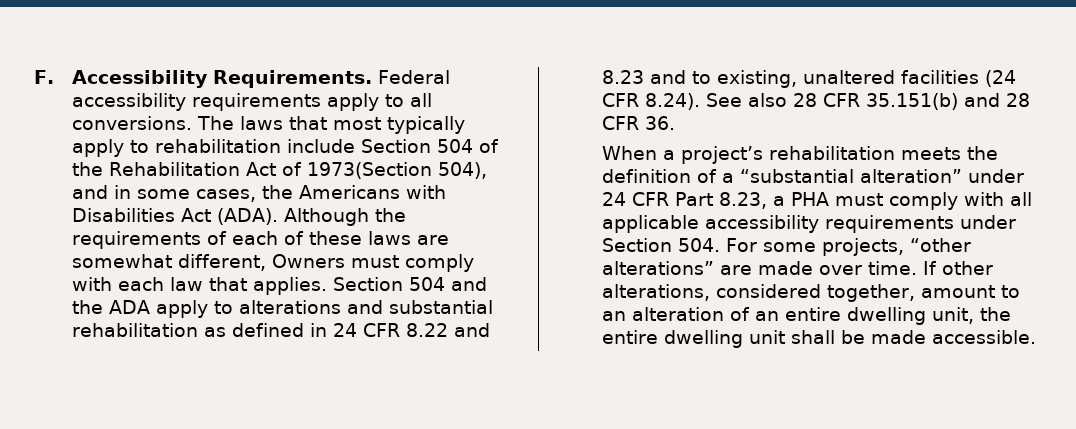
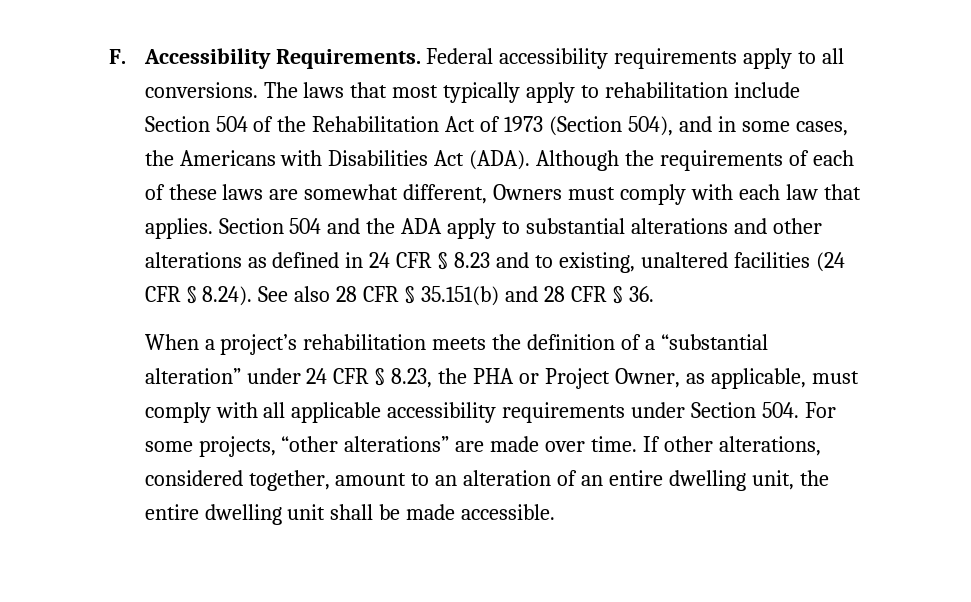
- The laws that most typically apply to rehabilitation include Section 504 of the Rehabilitation Act of 1973(Section 504), and in some cases, the Americans with Disabilities Act (ADA).
+ The laws that most typically apply to rehabilitation include Section 504 of the Rehabilitation Act of 1973 (Section 504), and in some cases, the Americans with Disabilities Act (ADA).
- Section 504 and the ADA apply to alterations and substantial rehabilitation as defined in 24 CFR 8.22 and 8.23 and to existing, unaltered facilities (24 CFR 8.24). See also 28 CFR 35.151(b) and 28 CFR 36.
+ Section 504 and the ADA apply to substantial alterations and other alterations as defined in 24 CFR § 8.23 and to existing, unaltered facilities (24 CFR § 8.24). See also 28 CFR § 35.151(b) and 28 CFR § 36.
- When a project’s rehabilitation meets the definition of a “substantial alteration” under 24 CFR Part 8.23, a PHA must comply with all applicable accessibility requirements under Section 504. For some projects, “other alterations” are made over time.
+ When a project’s rehabilitation meets the definition of a “substantial alteration” under 24 CFR § 8.23, the PHA or Project Owner, as applicable, must comply with all applicable accessibility requirements under Section 504. For some projects, “other alterations” are made over time.

